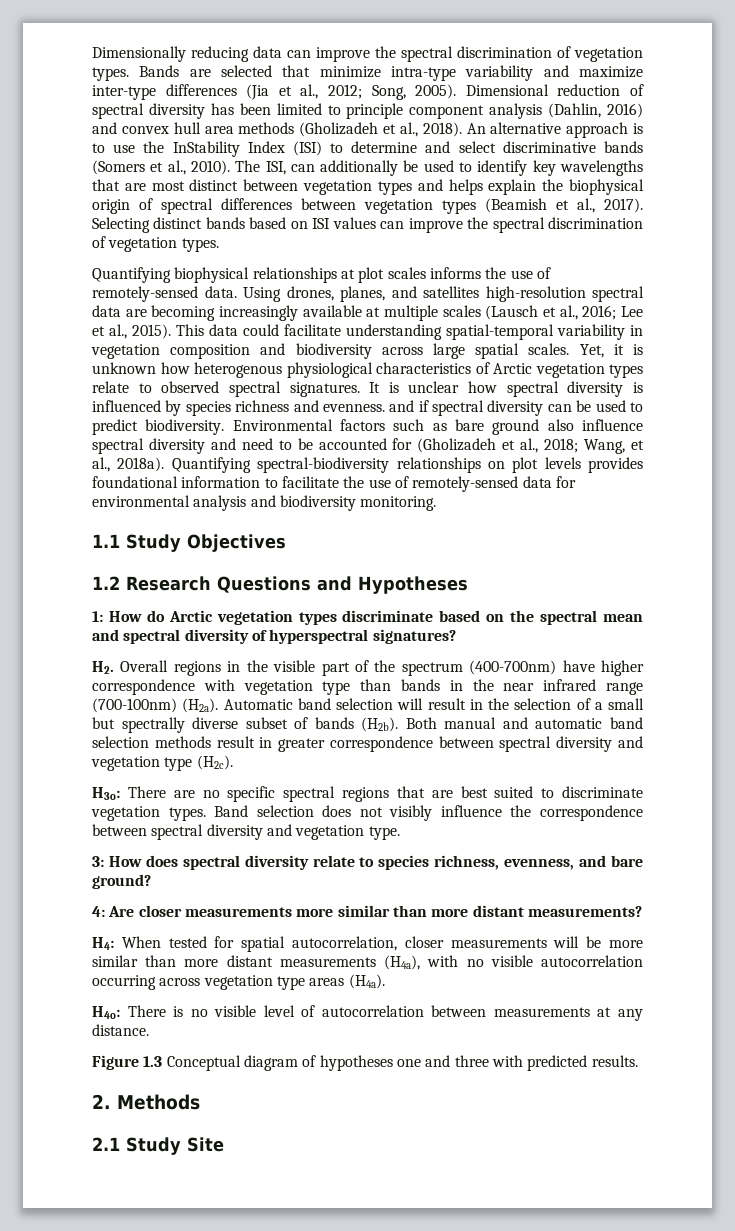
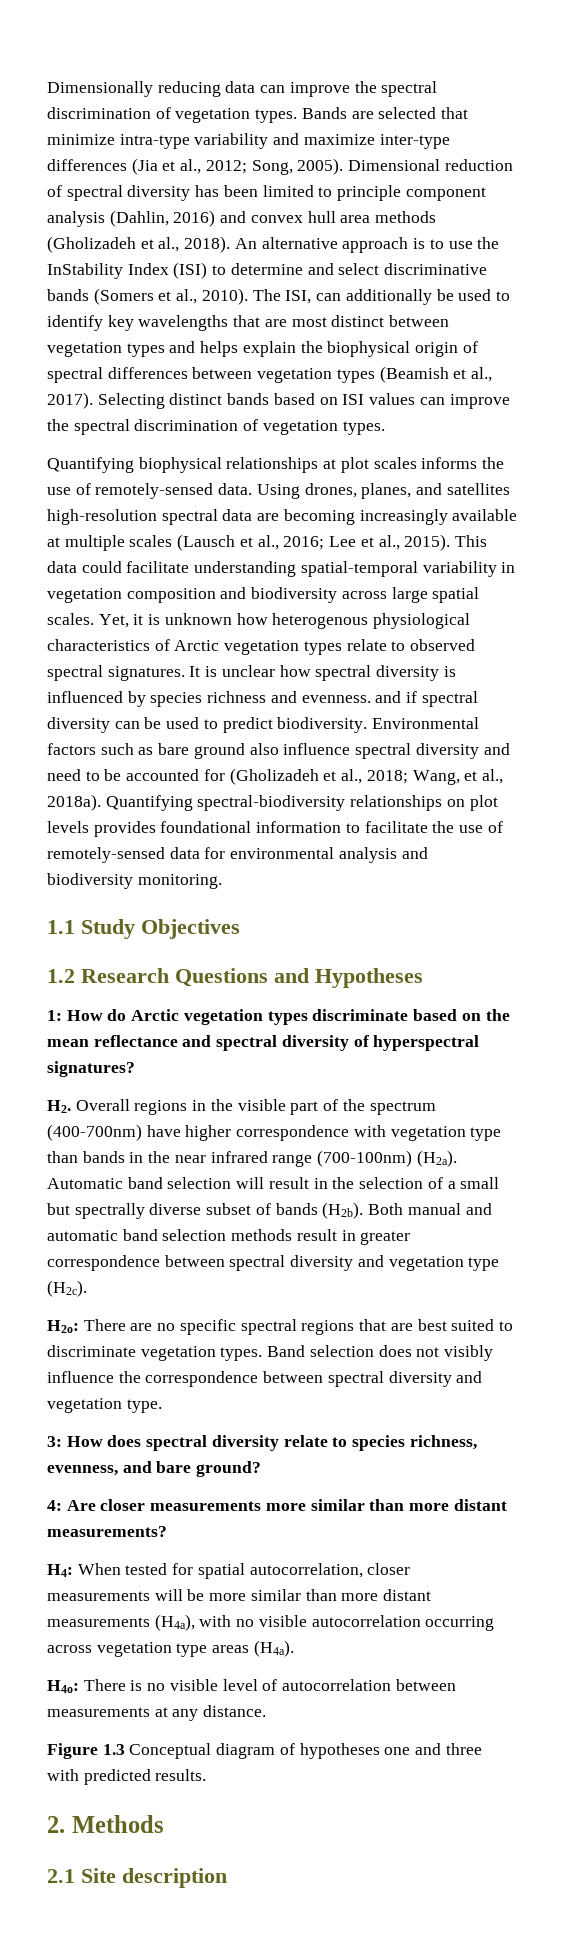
- 1: How do Arctic vegetation types discriminate based on the spectral mean and spectral diversity of hyperspectral signatures?
+ 1: How do Arctic vegetation types discriminate based on the mean reflectance and spectral diversity of hyperspectral signatures?
- H3o: There are no specific spectral regions that are best suited to discriminate vegetation types.
+ H2o: There are no specific spectral regions that are best suited to discriminate vegetation types.
- 2.1 Study Site
+ 2.1 Site description

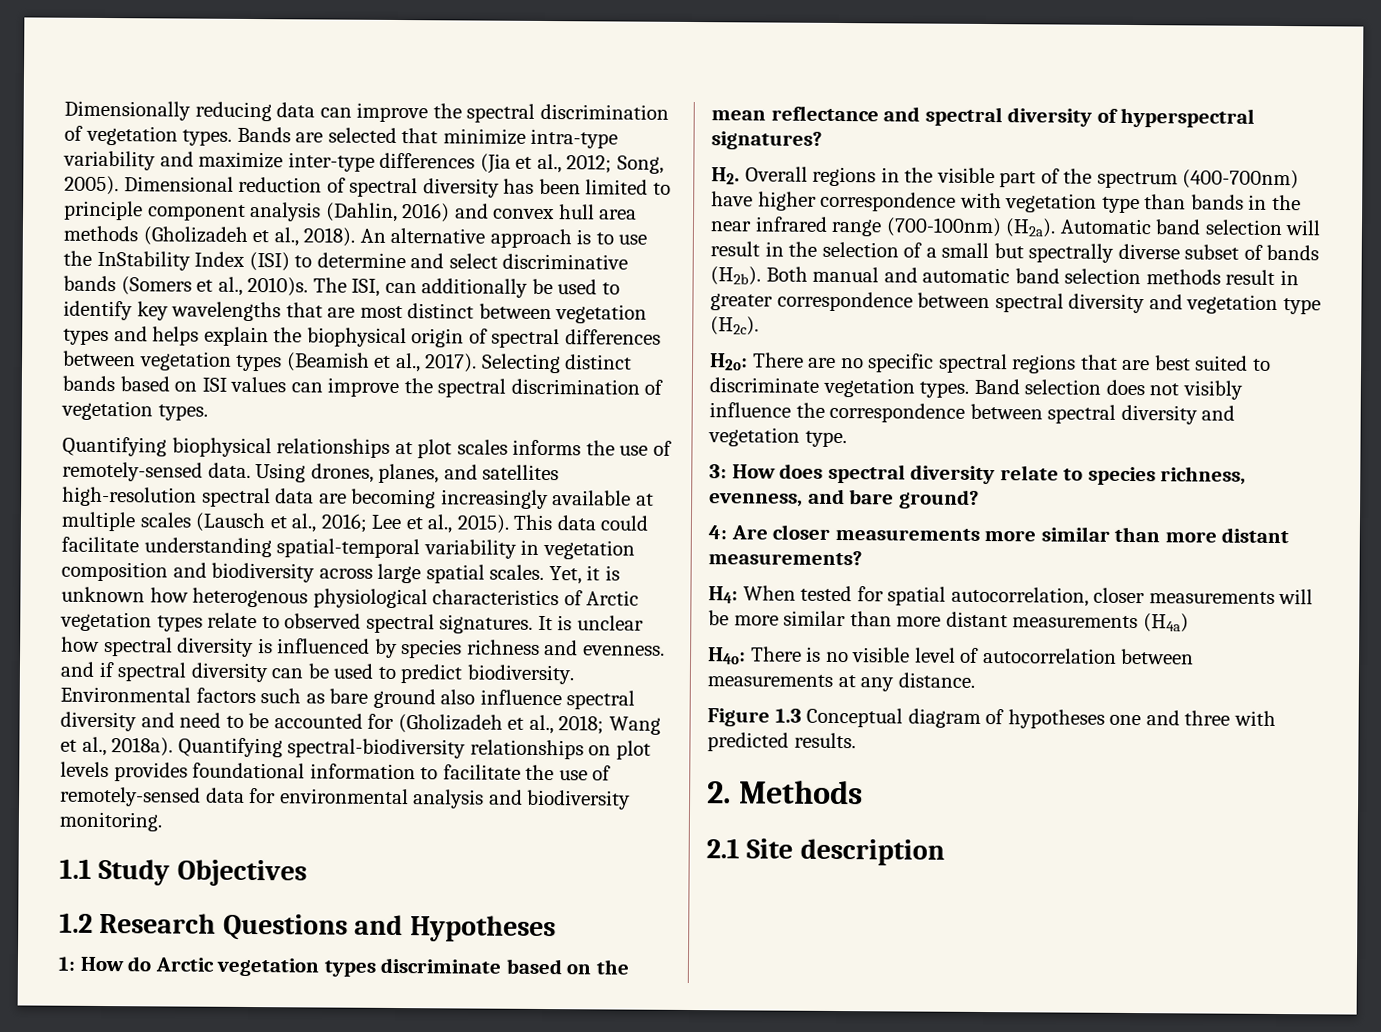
- An alternative approach is to use the InStability Index (ISI) to determine and select discriminative bands (Somers et al., 2010).
+ An alternative approach is to use the InStability Index (ISI) to determine and select discriminative bands (Somers et al., 2010)s.
- Environmental factors such as bare ground also influence spectral diversity and need to be accounted for (Gholizadeh et al., 2018; Wang, et al., 2018a).
+ Environmental factors such as bare ground also influence spectral diversity and need to be accounted for (Gholizadeh et al., 2018; Wang et al., 2018a).
- H4: When tested for spatial autocorrelation, closer measurements will be more similar than more distant measurements (H4a), with no visible autocorrelation occurring across vegetation type areas (H4a).
+ H4: When tested for spatial autocorrelation, closer measurements will be more similar than more distant measurements (H4a)

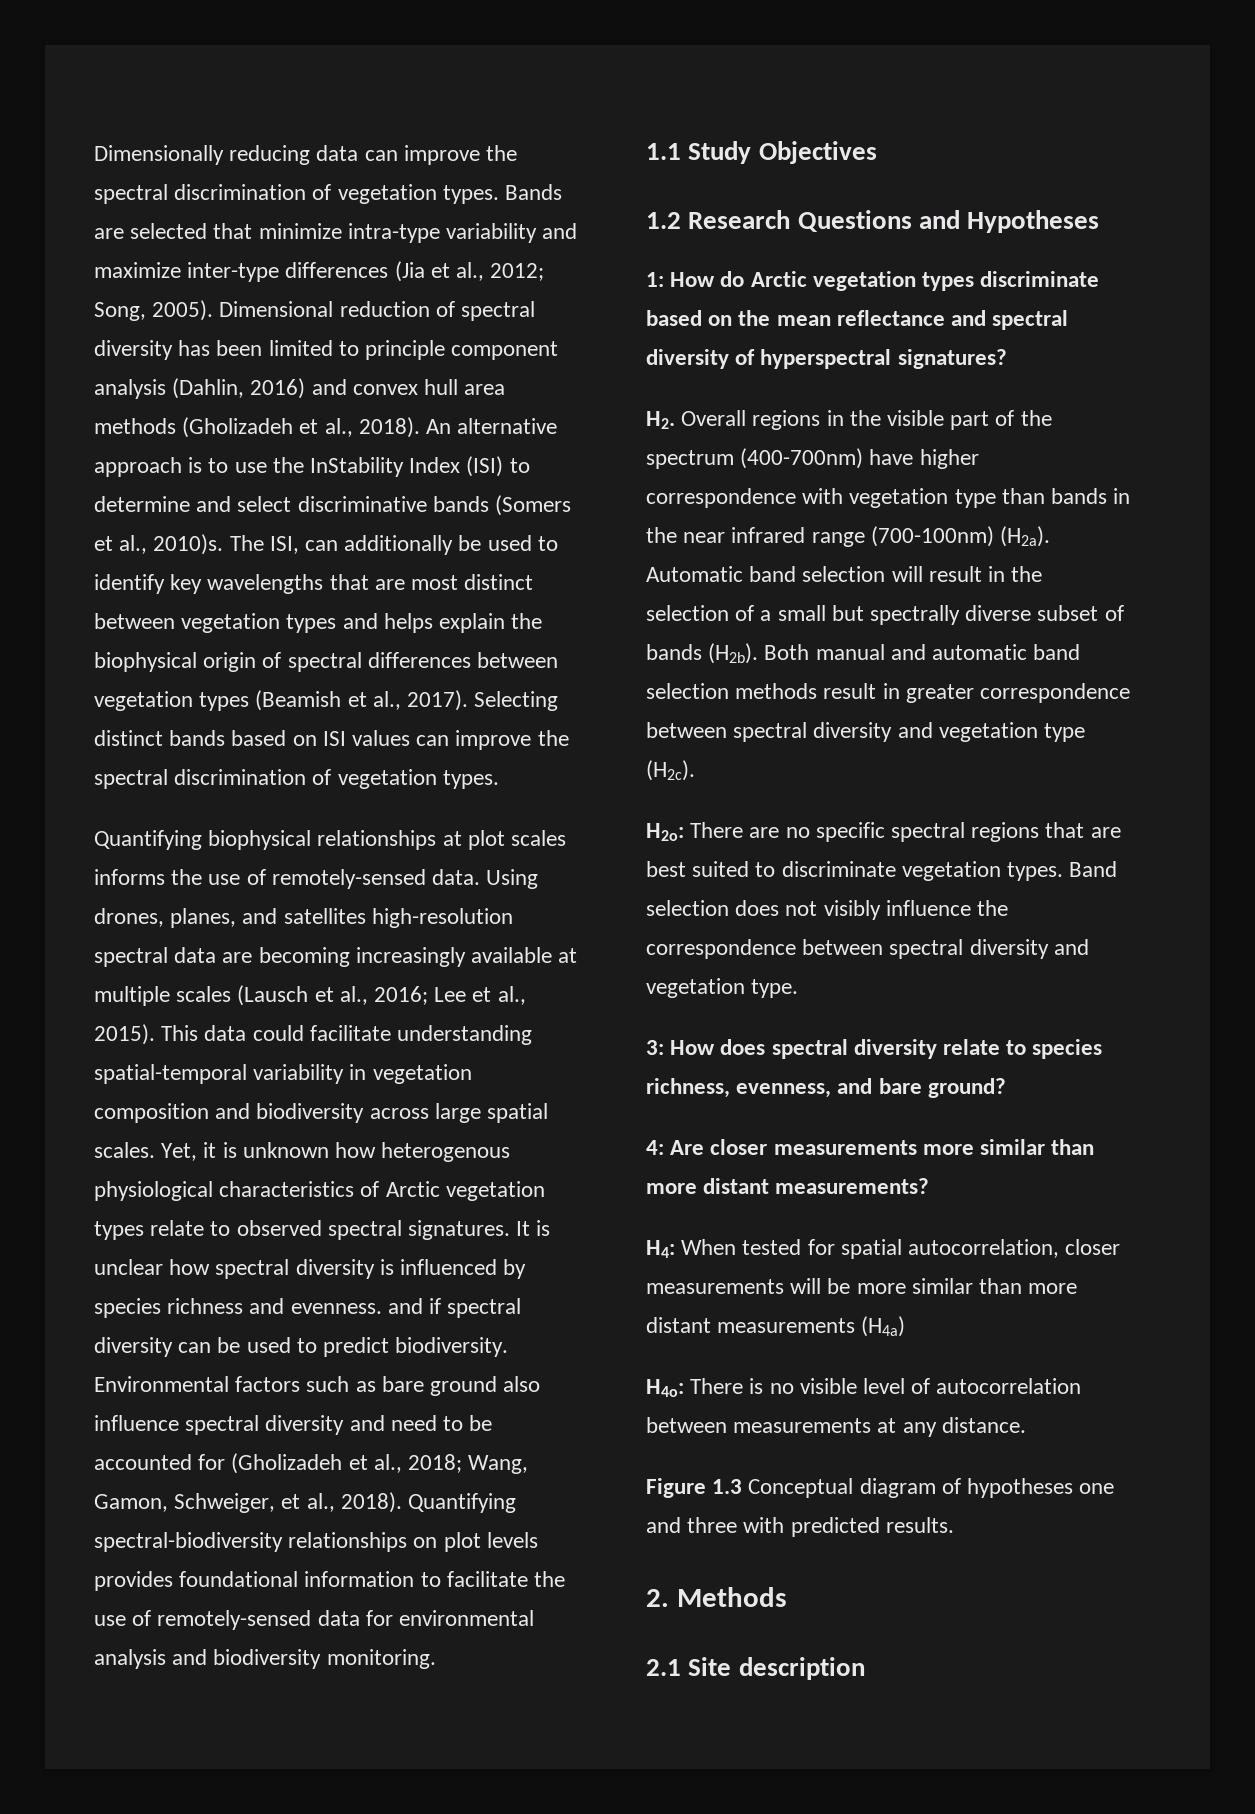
- Environmental factors such as bare ground also influence spectral diversity and need to be accounted for (Gholizadeh et al., 2018; Wang et al., 2018a).
+ Environmental factors such as bare ground also influence spectral diversity and need to be accounted for (Gholizadeh et al., 2018; Wang, Gamon, Schweiger, et al., 2018).

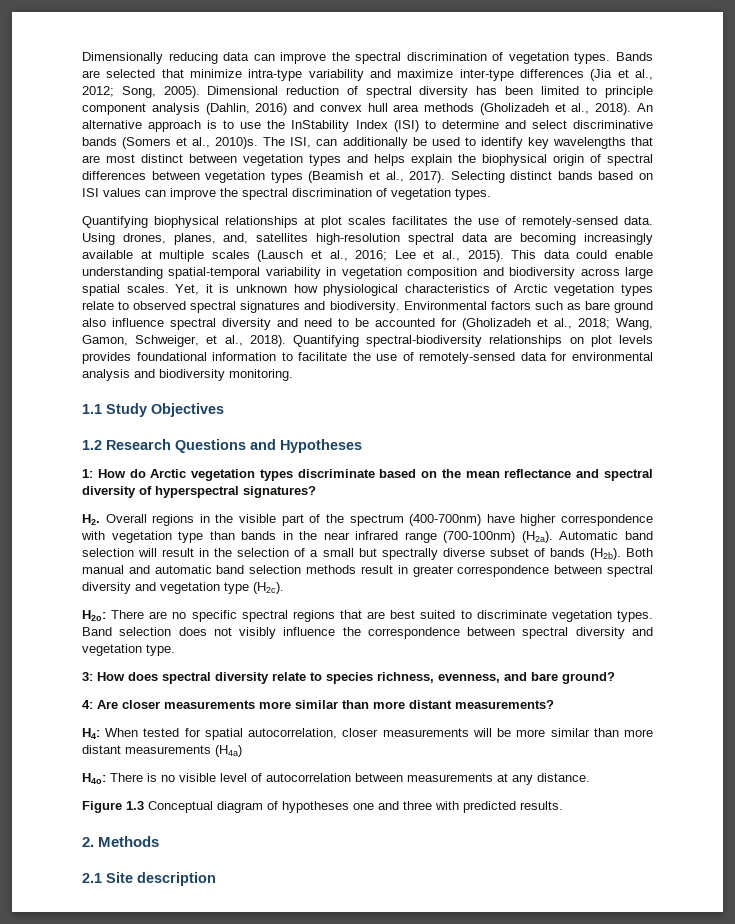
- Quantifying biophysical relationships at plot scales informs the use of remotely-sensed data.
+ Quantifying biophysical relationships at plot scales facilitates the use of remotely-sensed data.
- Using drones, planes, and satellites high-resolution spectral data are becoming increasingly available at multiple scales (Lausch et al., 2016; Lee et al., 2015).
+ Using drones, planes, and, satellites high-resolution spectral data are becoming increasingly available at multiple scales (Lausch et al., 2016; Lee et al., 2015).
- This data could facilitate understanding spatial-temporal variability in vegetation composition and biodiversity across large spatial scales.
+ This data could enable understanding spatial-temporal variability in vegetation composition and biodiversity across large spatial scales.
- Yet, it is unknown how heterogenous physiological characteristics of Arctic vegetation types relate to observed spectral signatures. It is unclear how spectral diversity is influenced by species richness and evenness. and if spectral diversity can be used to predict biodiversity.
+ Yet, it is unknown how physiological characteristics of Arctic vegetation types relate to observed spectral signatures and biodiversity.

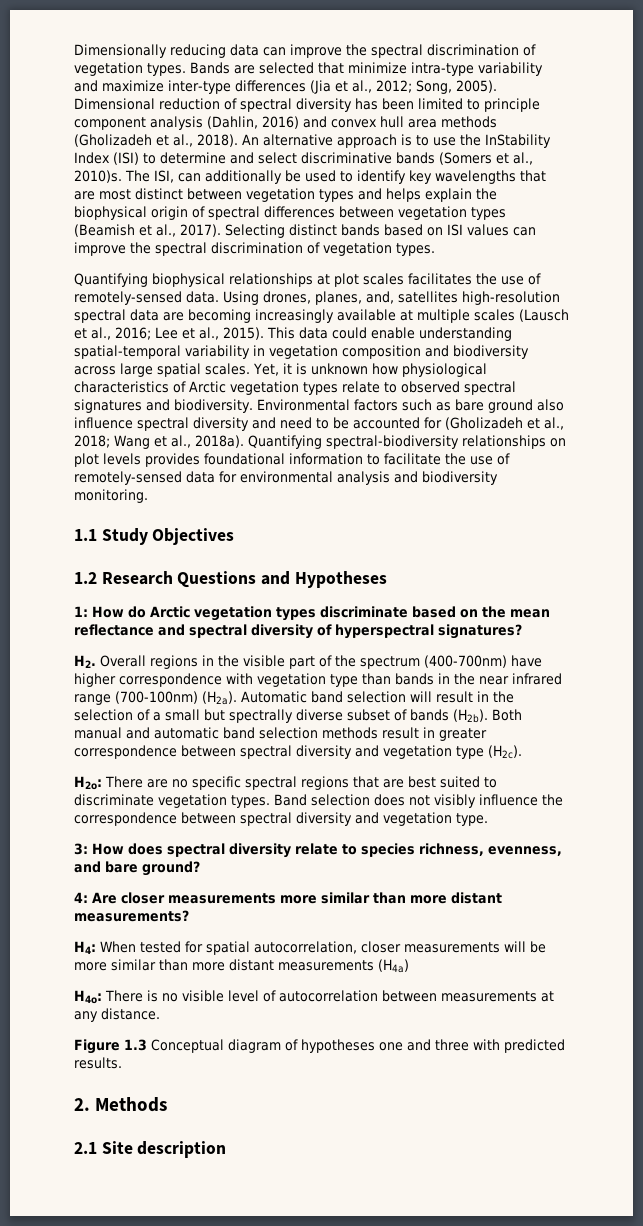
- Environmental factors such as bare ground also influence spectral diversity and need to be accounted for (Gholizadeh et al., 2018; Wang, Gamon, Schweiger, et al., 2018).
+ Environmental factors such as bare ground also influence spectral diversity and need to be accounted for (Gholizadeh et al., 2018; Wang et al., 2018a).

